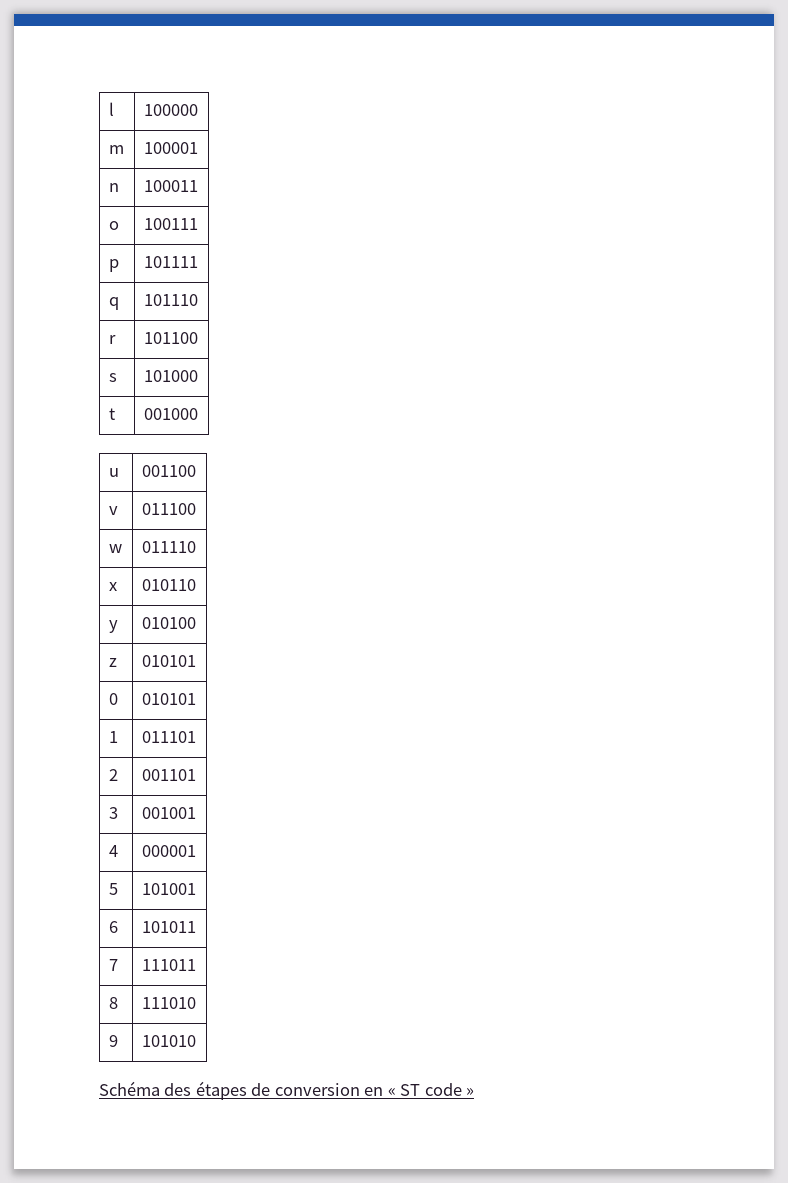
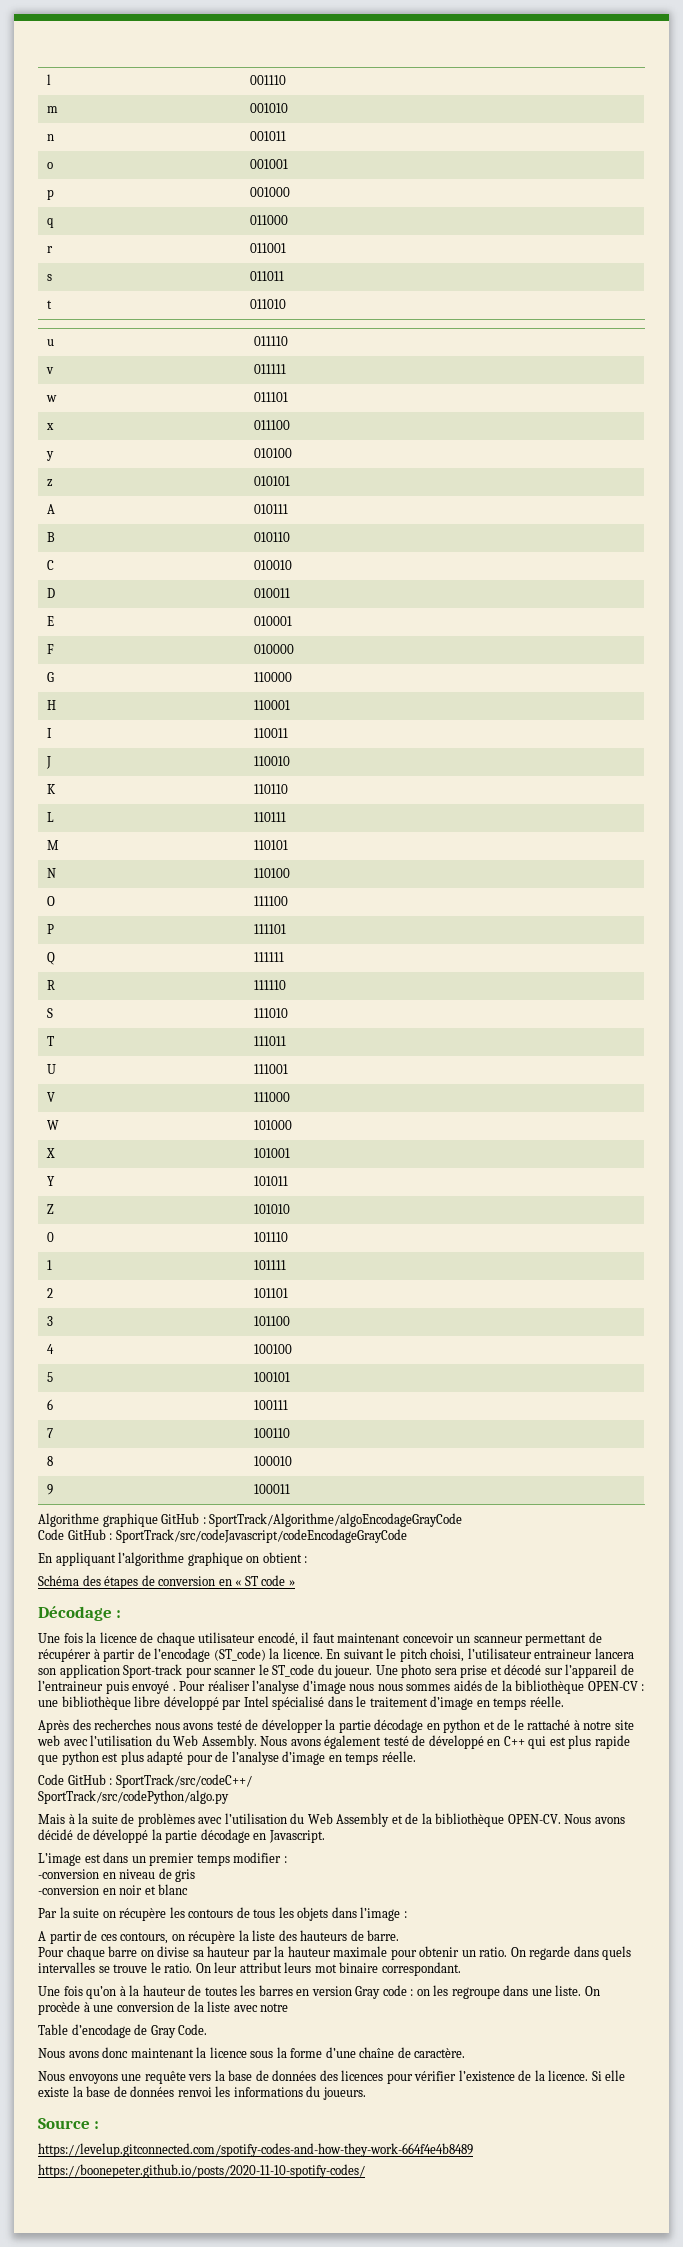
- l | 100000
+ l | 001110
- m | 100001
+ m | 001010
- n | 100011
+ n | 001011
- o | 100111
+ o | 001001
- p | 101111
+ p | 001000
- q | 101110
+ q | 011000
- r | 101100
+ r | 011001
- s | 101000
+ s | 011011
- t | 001000
+ t | 011010
- u | 001100
+ u | 011110
- v | 011100
+ v | 011111
- w | 011110
+ w | 011101
- x | 010110
+ x | 011100
- 0 | 010101
- 1 | 011101
+ A | 010111
+ B | 010110
+ C | 010010
+ D | 010011
+ E | 010001
+ F | 010000
+ G | 110000
+ H | 110001
+ I | 110011
+ J | 110010
+ K | 110110
+ L | 110111
+ M | 110101
+ N | 110100
+ O | 111100
+ P | 111101
+ Q | 111111
+ R | 111110
+ S | 111010
+ T | 111011
+ U | 111001
+ V | 111000
+ W | 101000
+ X | 101001
+ Y | 101011
+ Z | 101010
+ 0 | 101110
+ 1 | 101111
- 2 | 001101
+ 2 | 101101
- 3 | 001001
+ 3 | 101100
- 4 | 000001
+ 4 | 100100
- 5 | 101001
+ 5 | 100101
- 6 | 101011
+ 6 | 100111
- 7 | 111011
+ 7 | 100110
- 8 | 111010
+ 8 | 100010
- 9 | 101010
+ 9 | 100011
+ Algorithme graphique GitHub : SportTrack/Algorithme/algoEncodageGrayCode
+ Code GitHub : SportTrack/src/codeJavascript/codeEncodageGrayCode
+ En appliquant l’algorithme graphique on obtient :
+ Décodage :
+ Une fois la licence de chaque utilisateur encodé, il faut maintenant concevoir un scanneur permettant de récupérer à partir de l’encodage (ST_code) la licence. En suivant le pitch choisi, l’utilisateur entraineur lancera son application Sport-track pour scanner le ST_code du joueur. Une photo sera prise et décodé sur l’appareil de l’entraineur puis envoyé . Pour réaliser l’analyse d’image nous nous sommes aidés de la bibliothèque OPEN-CV : une bibliothèque libre développé par Intel spécialisé dans le traitement d’image en temps réelle.
+ Après des recherches nous avons testé de développer la partie décodage en python et de le rattaché à notre site web avec l’utilisation du Web Assembly. Nous avons également testé de développé en C++ qui est plus rapide que python est plus adapté pour de l’analyse d’image en temps réelle.
+ Code GitHub : SportTrack/src/codeC++/
+ SportTrack/src/codePython/algo.py
+ Mais à la suite de problèmes avec l’utilisation du Web Assembly et de la bibliothèque OPEN-CV. Nous avons décidé de développé la partie décodage en Javascript.
+ L’image est dans un premier temps modifier :
+ -conversion en niveau de gris
+ -conversion en noir et blanc
+ Par la suite on récupère les contours de tous les objets dans l’image :
+ A partir de ces contours, on récupère la liste des hauteurs de barre.
+ Pour chaque barre on divise sa hauteur par la hauteur maximale pour obtenir un ratio. On regarde dans quels intervalles se trouve le ratio. On leur attribut leurs mot binaire correspondant.
+ Une fois qu’on à la hauteur de toutes les barres en version Gray code : on les regroupe dans une liste. On procède à une conversion de la liste avec notre
+ Table d’encodage de Gray Code.
+ Nous avons donc maintenant la licence sous la forme d’une chaîne de caractère.
+ Nous envoyons une requête vers la base de données des licences pour vérifier l’existence de la licence. Si elle existe la base de données renvoi les informations du joueurs.
+ Source :
+ https://levelup.gitconnected.com/spotify-codes-and-how-they-work-664f4e4b8489
+ https://boonepeter.github.io/posts/2020-11-10-spotify-codes/

